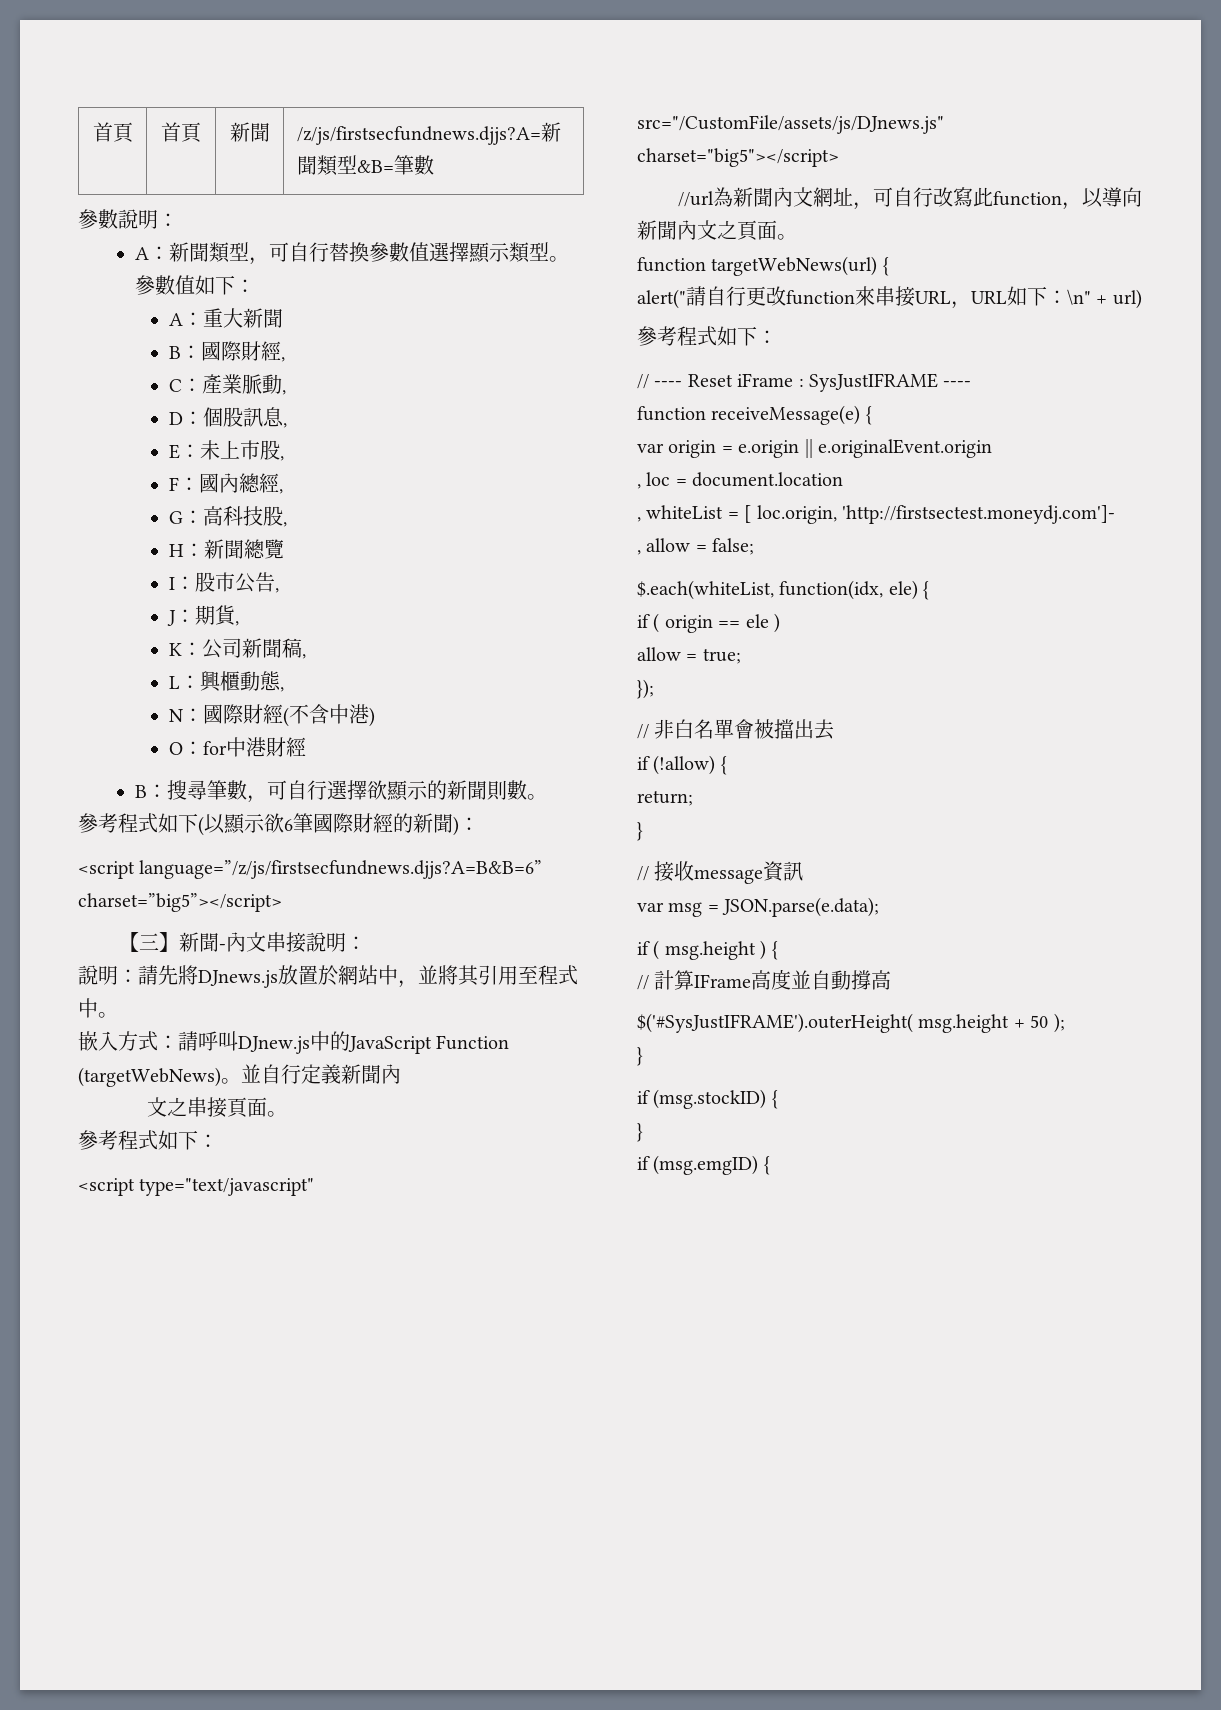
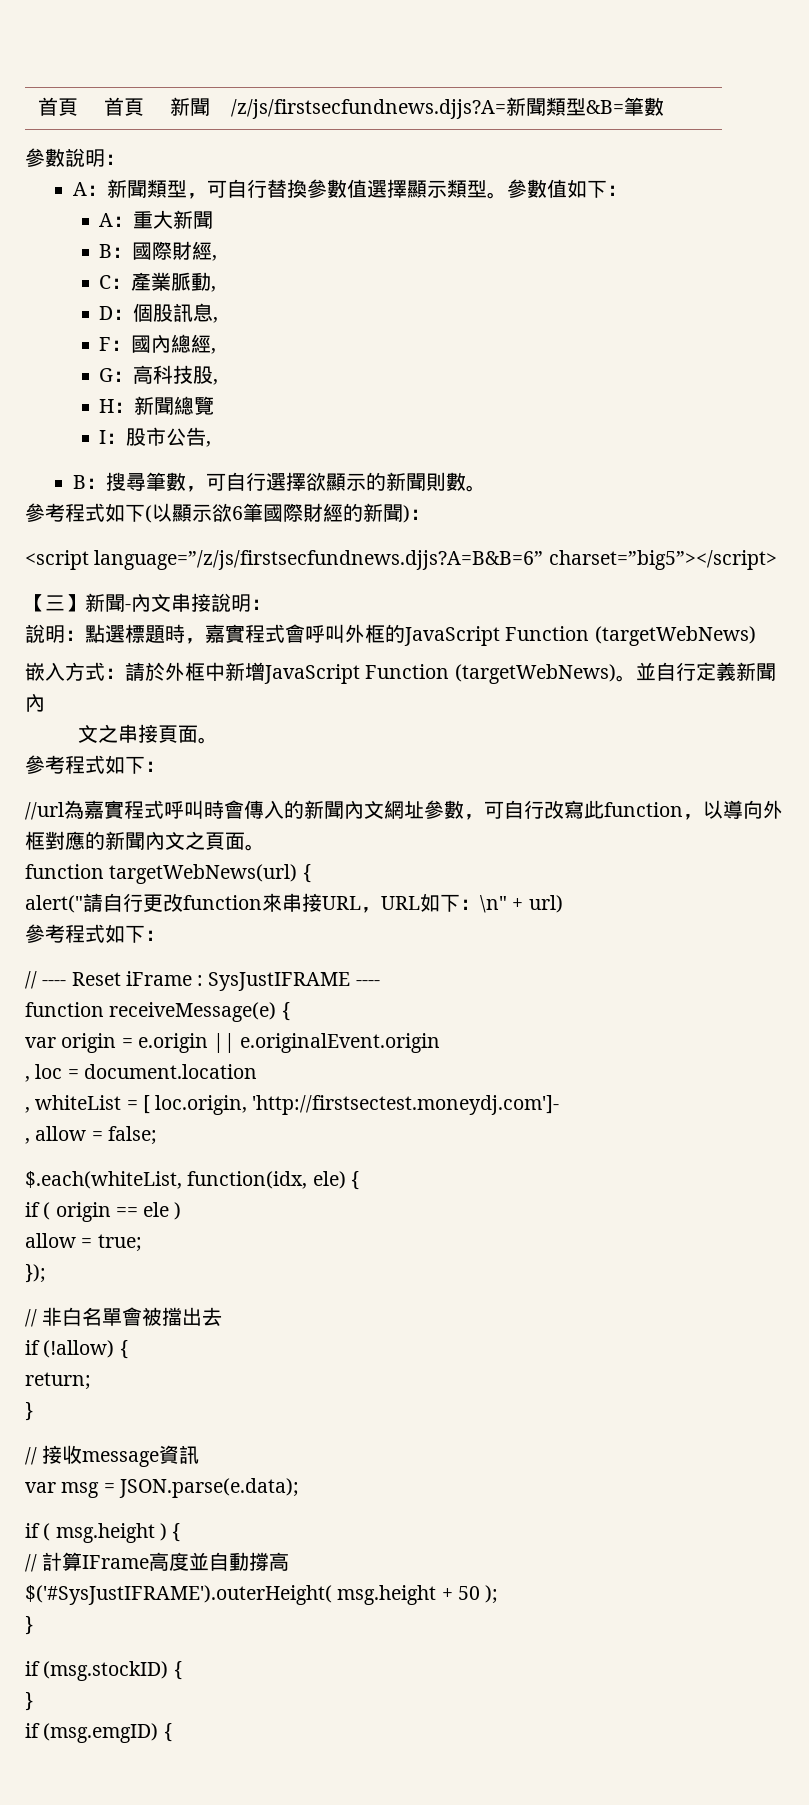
- E：未上市股,
- J：期貨,
- K：公司新聞稿,
- L：興櫃動態,
- N：國際財經(不含中港)
- O：for中港財經
- 說明：請先將DJnews.js放置於網站中，並將其引用至程式中。
+ 說明：點選標題時，嘉實程式會呼叫外框的JavaScript Function (targetWebNews)
- 嵌入方式：請呼叫DJnew.js中的JavaScript Function (targetWebNews)。
+ 嵌入方式：請於外框中新增JavaScript Function (targetWebNews)。
- <script type="text/javascript" src="/CustomFile/assets/js/DJnews.js" charset="big5"></script>
- //url為新聞內文網址，可自行改寫此function，以導向新聞內文之頁面。
+ //url為嘉實程式呼叫時會傳入的新聞內文網址參數，可自行改寫此function，以導向外框對應的新聞內文之頁面。

